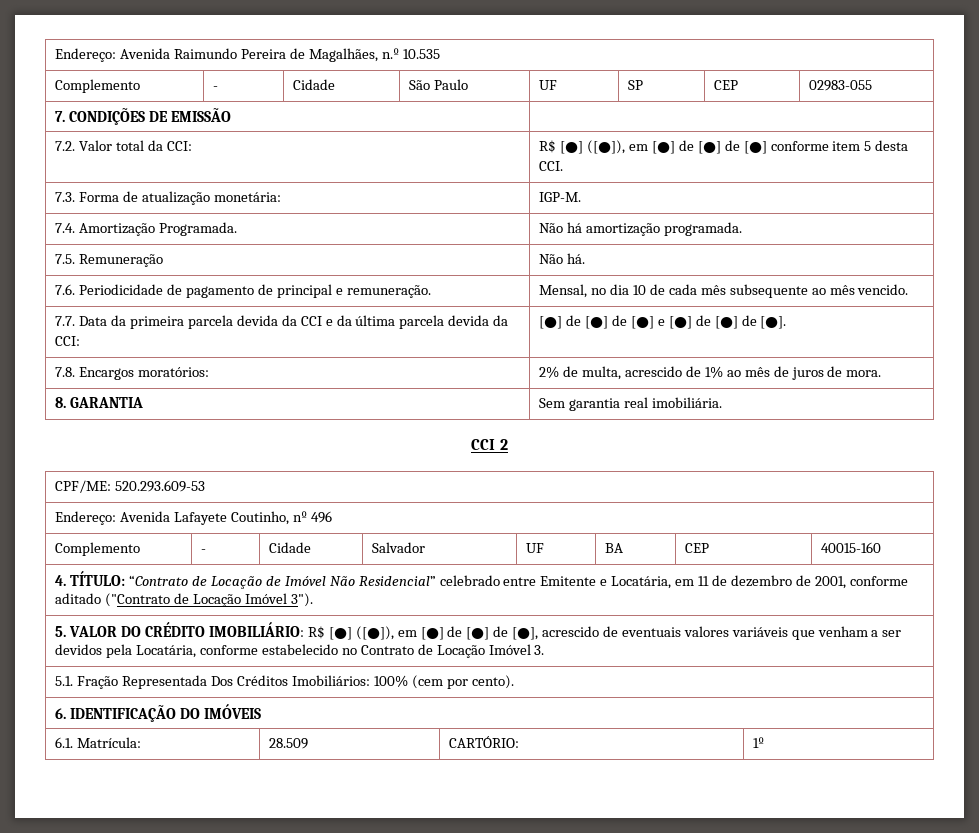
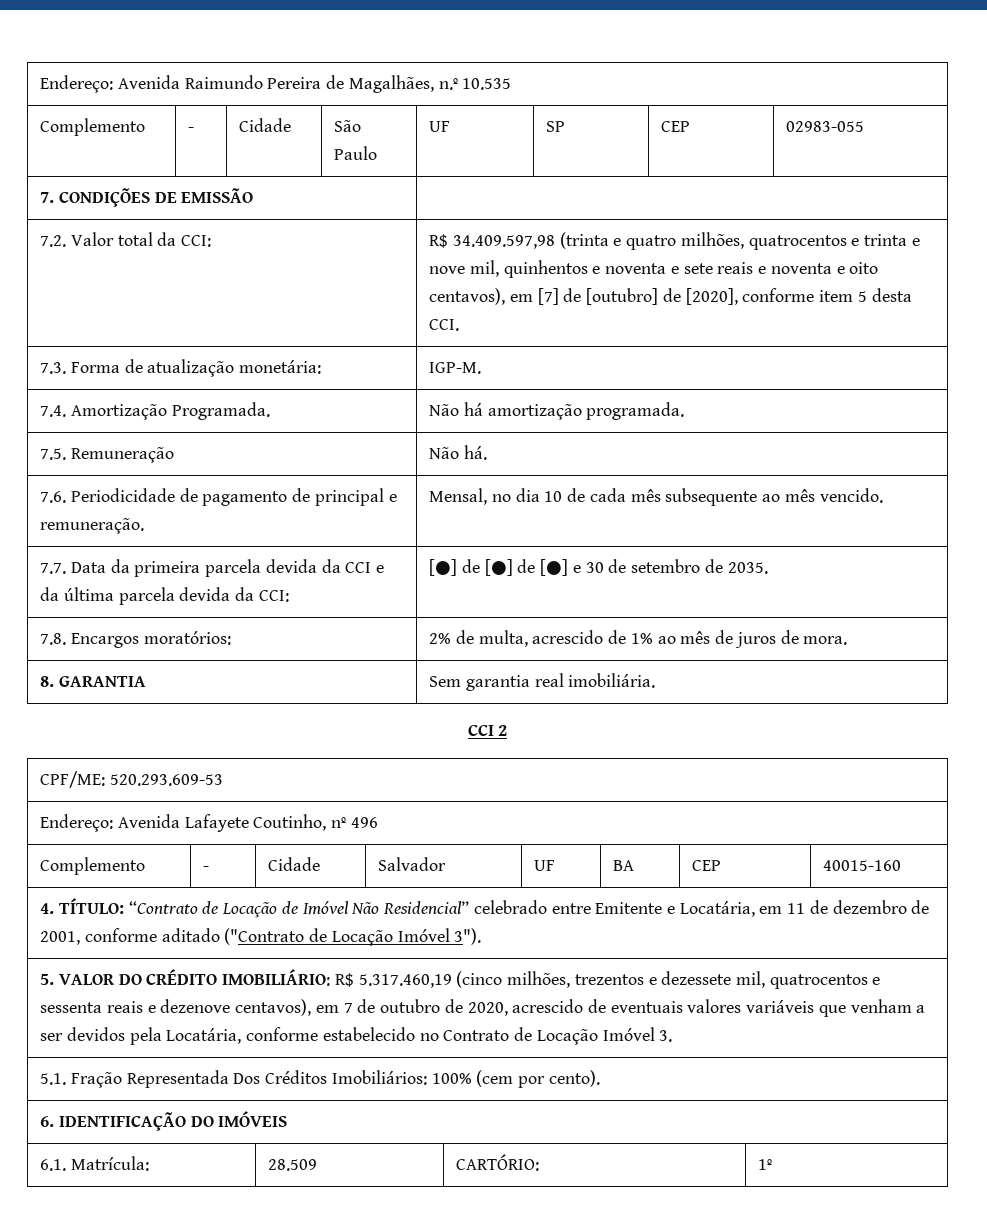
- 7.2. Valor total da CCI: | R$ [●] ([●]), em [●] de [●] de [●] conforme item 5 desta CCI.
+ 7.2. Valor total da CCI: | R$ 34.409.597,98 (trinta e quatro milhões, quatrocentos e trinta e nove mil, quinhentos e noventa e sete reais e noventa e oito centavos), em [7] de [outubro] de [2020], conforme item 5 desta CCI.
- 7.7. Data da primeira parcela devida da CCI e da última parcela devida da CCI: | [●] de [●] de [●] e [●] de [●] de [●].
+ 7.7. Data da primeira parcela devida da CCI e da última parcela devida da CCI: | [●] de [●] de [●] e 30 de setembro de 2035.
- 5. VALOR DO CRÉDITO IMOBILIÁRIO: R$ [●] ([●]), em [●] de [●] de [●], acrescido de eventuais valores variáveis que venham a ser devidos pela Locatária, conforme estabelecido no Contrato de Locação Imóvel 3.
+ 5. VALOR DO CRÉDITO IMOBILIÁRIO: R$ 5.317.460,19 (cinco milhões, trezentos e dezessete mil, quatrocentos e sessenta reais e dezenove centavos), em 7 de outubro de 2020, acrescido de eventuais valores variáveis que venham a ser devidos pela Locatária, conforme estabelecido no Contrato de Locação Imóvel 3.

